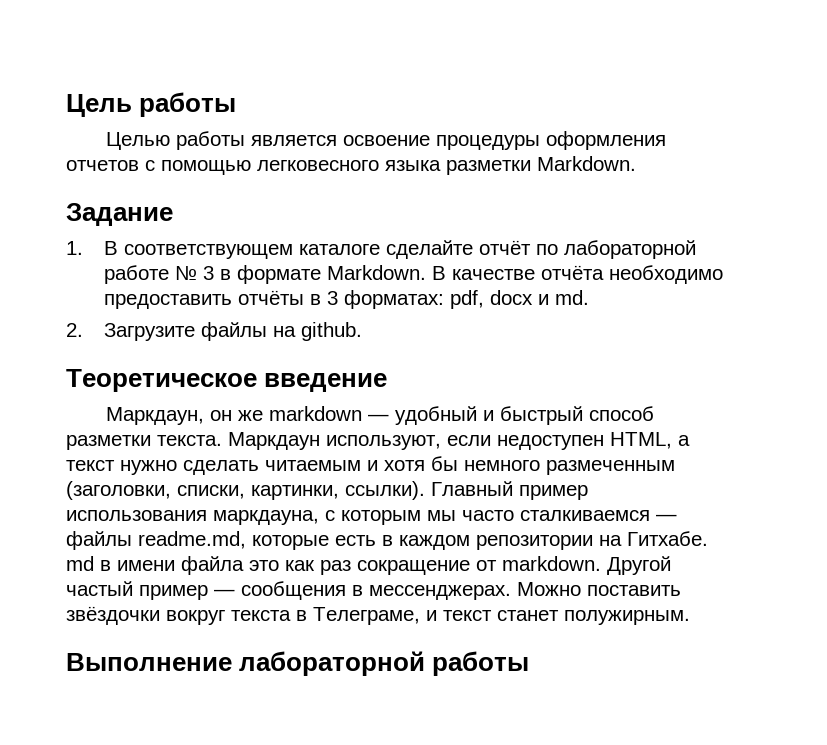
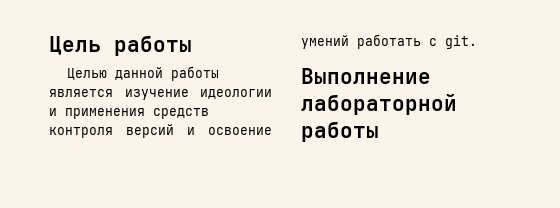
- Целью работы является освоение процедуры оформления отчетов с помощью легковесного языка разметки Markdown.
- Задание
- 1. В соответствующем каталоге сделайте отчёт по лабораторной работе № 3 в формате Markdown. В качестве отчёта необходимо предоставить отчёты в 3 форматах: pdf, docx и md.
- 2. Загрузите файлы на github.
- Теоретическое введение
- Маркдаун, он же markdown — удобный и быстрый способ разметки текста. Маркдаун используют, если недоступен HTML, а текст нужно сделать читаемым и хотя бы немного размеченным (заголовки, списки, картинки, ссылки). Главный пример использования маркдауна, с которым мы часто сталкиваемся — файлы readme.md, которые есть в каждом репозитории на Гитхабе. md в имени файла это как раз сокращение от markdown. Другой частый пример — сообщения в мессенджерах. Можно поставить звёздочки вокруг текста в Телеграме, и текст станет полужирным.
+ Целью данной работы является изучение идеологии и применения средств контроля версий и освоение умений работать с git.

